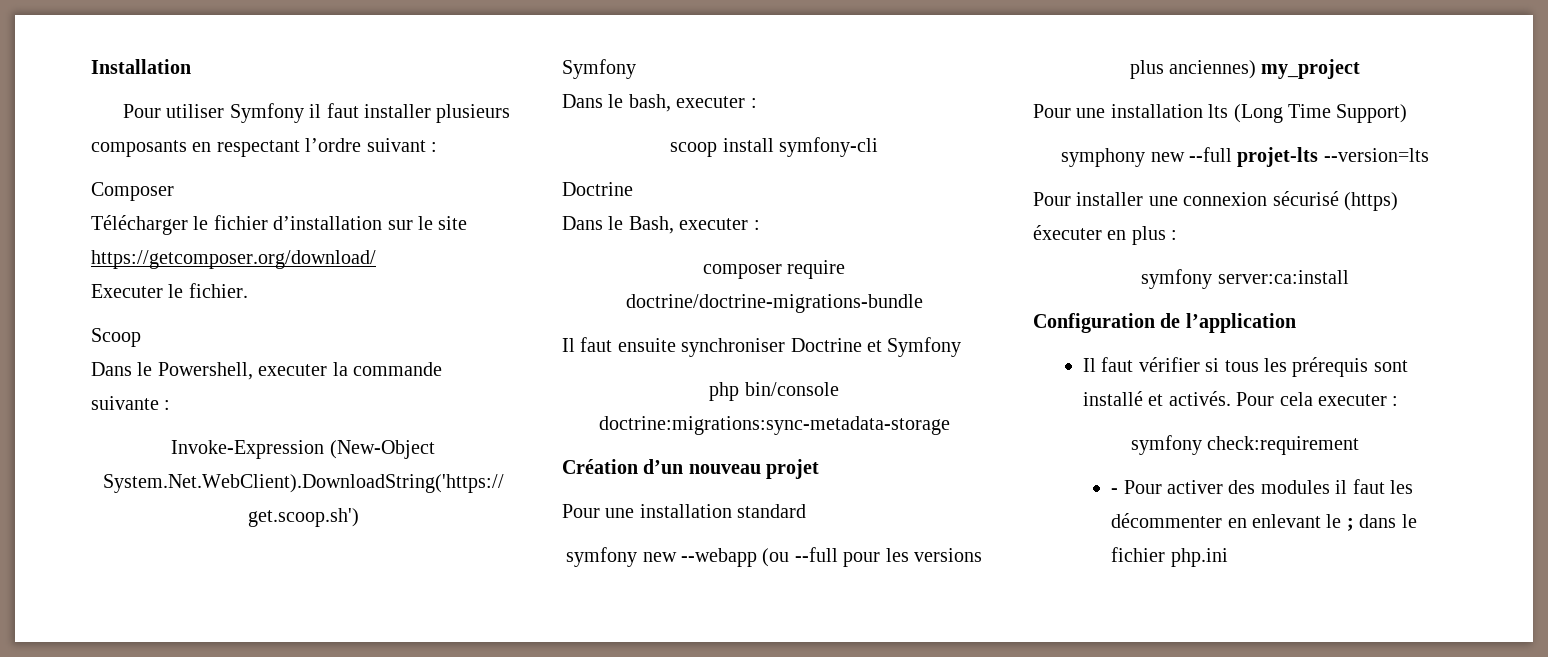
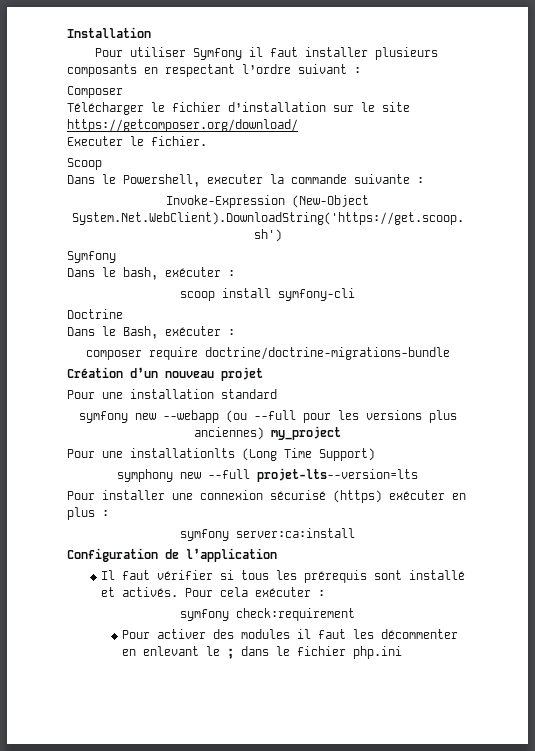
- Dans le bash, executer :
+ Dans le bash, exécuter :
- Dans le Bash, executer :
+ Dans le Bash, exécuter :
- Il faut ensuite synchroniser Doctrine et Symfony
- php bin/console doctrine:migrations:sync-metadata-storage
- Pour une installation lts (Long Time Support)
+ Pour une installationlts (Long Time Support)
- symphony new --full projet-lts --version=lts
+ symphony new --full projet-lts--version=lts
- Pour installer une connexion sécurisé (https) éxecuter en plus :
+ Pour installer une connexion sécurisé (https) exécuter en plus :
- Pour cela executer :
+ Pour cela exécuter :
- - Pour activer des modules il faut les décommenter en enlevant le ; dans le fichier php.ini
+ Pour activer des modules il faut les décommenter en enlevant le ; dans le fichier php.ini

